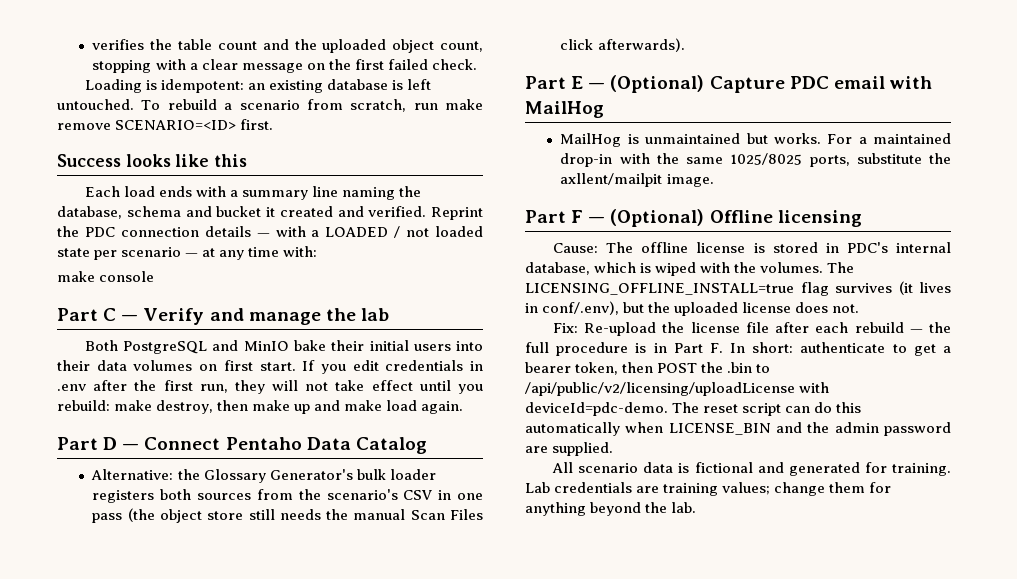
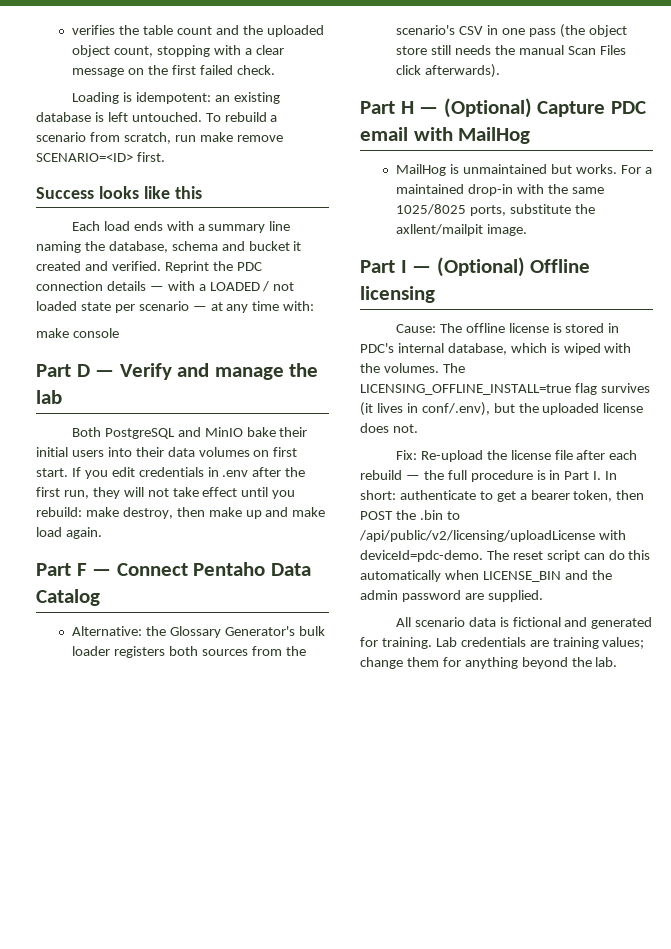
- Part C — Verify and manage the lab
+ Part D — Verify and manage the lab
- Part D — Connect Pentaho Data Catalog
+ Part F — Connect Pentaho Data Catalog
- Part E — (Optional) Capture PDC email with MailHog
+ Part H — (Optional) Capture PDC email with MailHog
- Part F — (Optional) Offline licensing
+ Part I — (Optional) Offline licensing
- Fix: Re-upload the license file after each rebuild — the full procedure is in Part F. In short: authenticate to get a bearer token, then POST the .bin to /api/public/v2/licensing/uploadLicense with deviceId=pdc-demo.
+ Fix: Re-upload the license file after each rebuild — the full procedure is in Part I. In short: authenticate to get a bearer token, then POST the .bin to /api/public/v2/licensing/uploadLicense with deviceId=pdc-demo.

